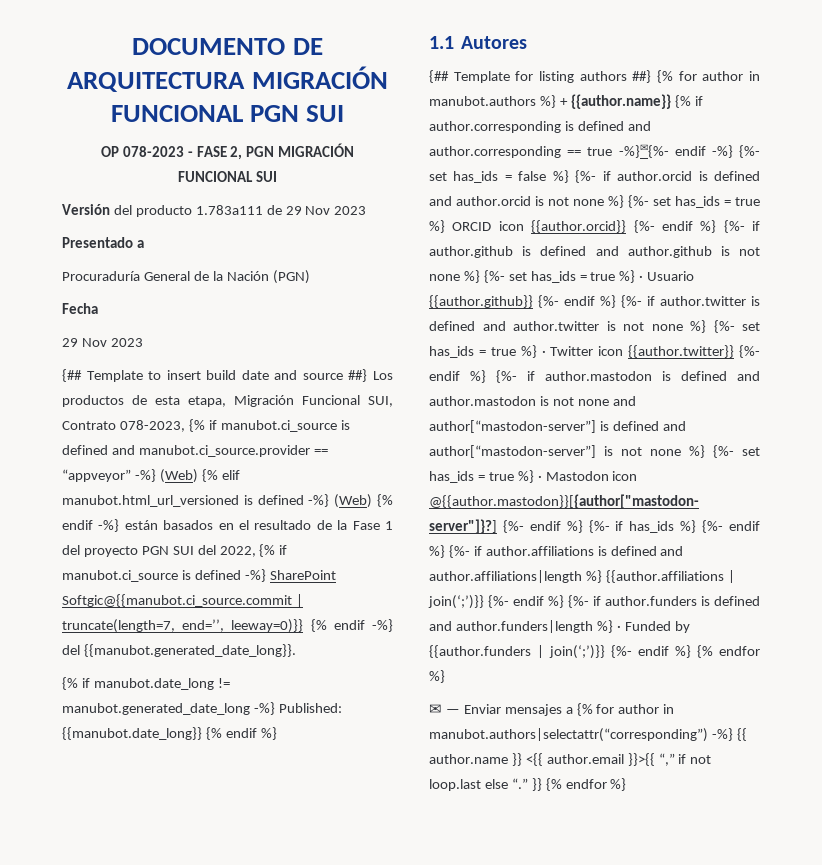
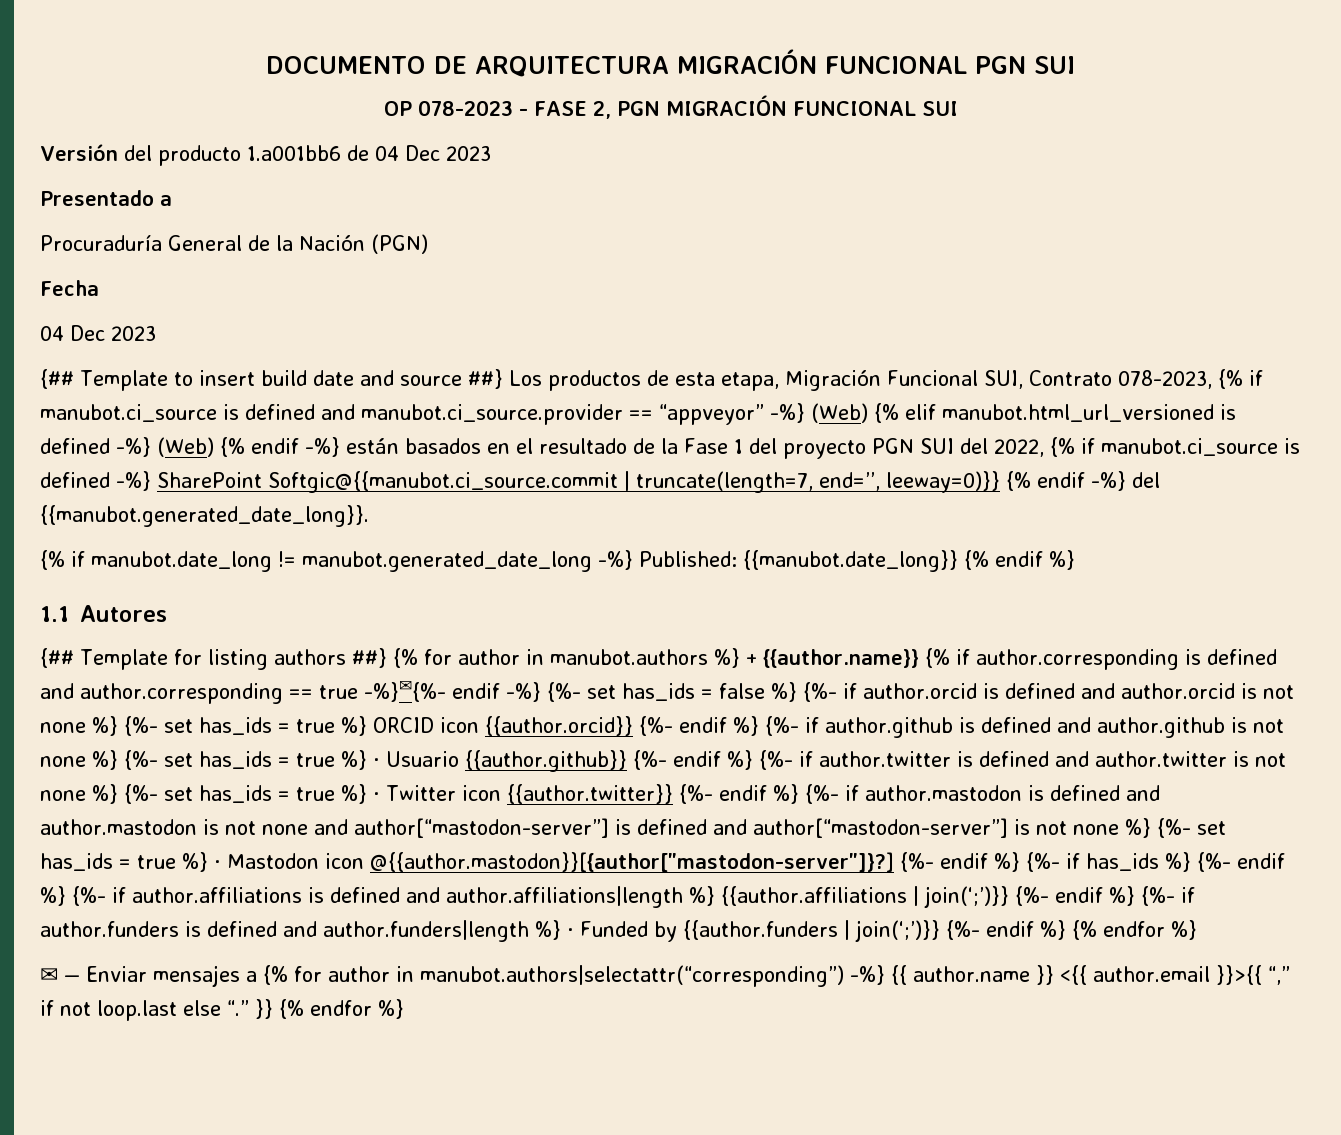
- Versión del producto 1.783a111 de 29 Nov 2023
+ Versión del producto 1.a001bb6 de 04 Dec 2023
  Fecha
- 29 Nov 2023
+ 04 Dec 2023

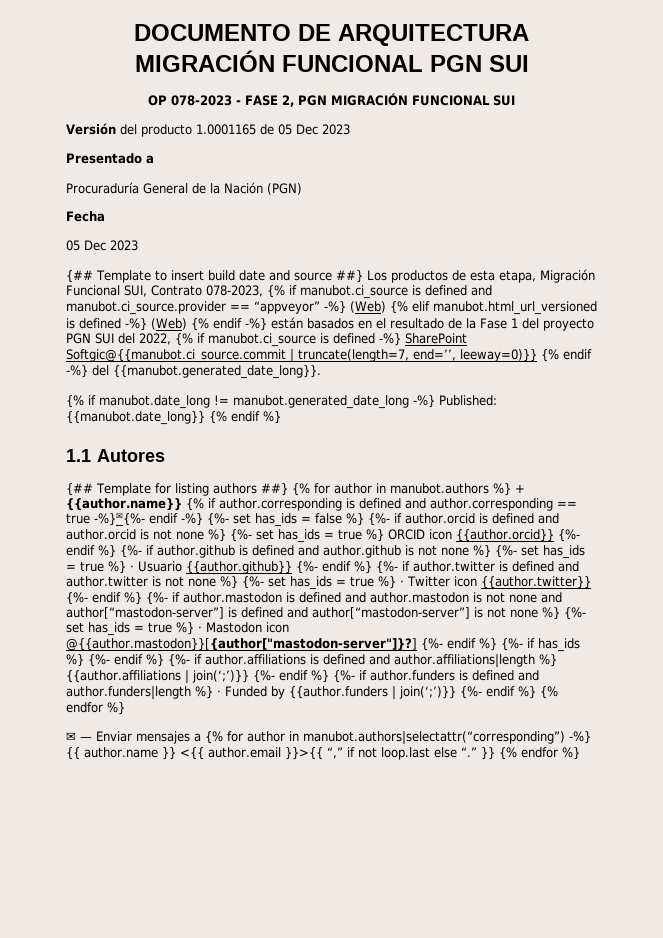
- Versión del producto 1.a001bb6 de 04 Dec 2023
+ Versión del producto 1.0001165 de 05 Dec 2023
  Fecha
- 04 Dec 2023
+ 05 Dec 2023

